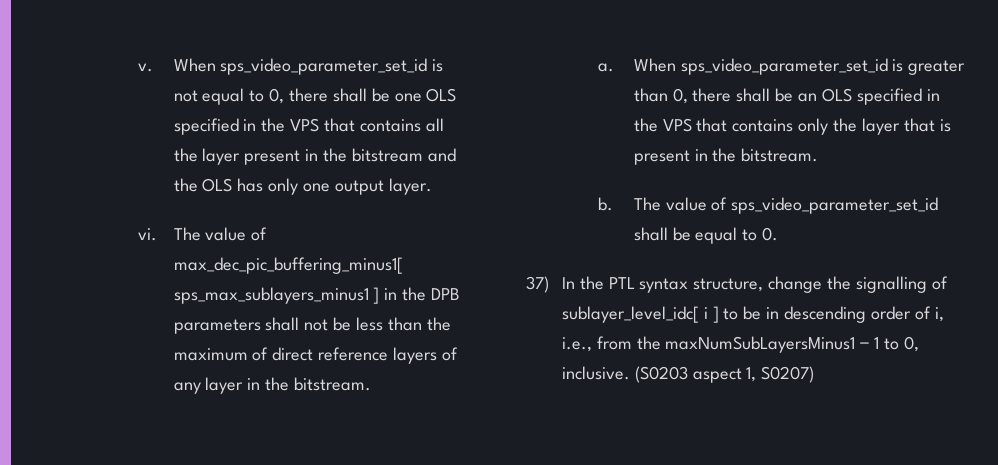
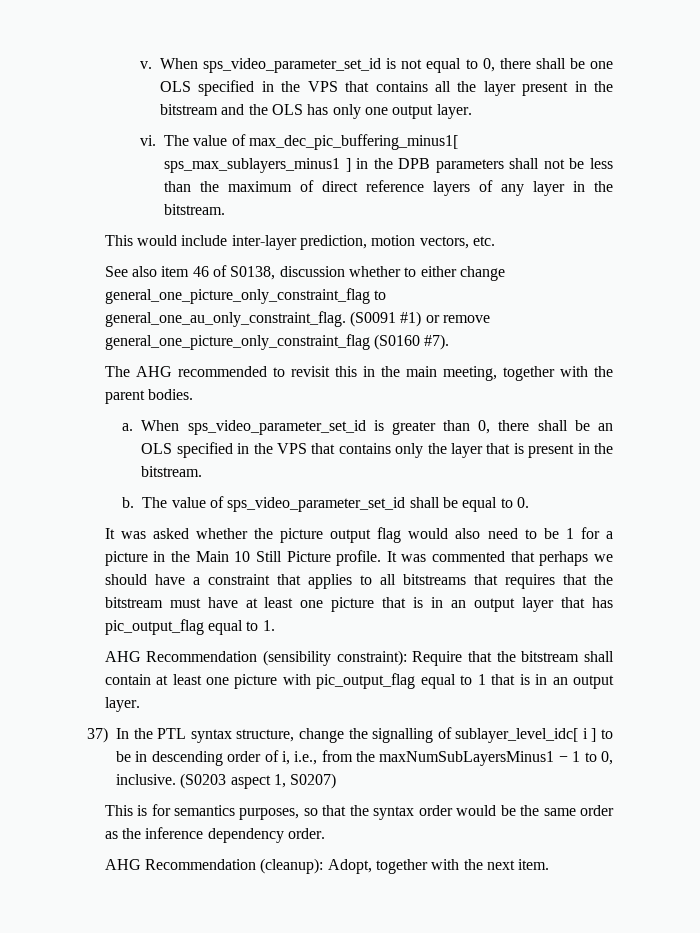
+ This would include inter-layer prediction, motion vectors, etc.
+ See also item 46 of S0138, discussion whether to either change general_one_picture_only_constraint_flag to general_one_au_only_constraint_flag. (S0091 #1) or remove general_one_picture_only_constraint_flag (S0160 #7).
+ The AHG recommended to revisit this in the main meeting, together with the parent bodies.
+ It was asked whether the picture output flag would also need to be 1 for a picture in the Main 10 Still Picture profile. It was commented that perhaps we should have a constraint that applies to all bitstreams that requires that the bitstream must have at least one picture that is in an output layer that has pic_output_flag equal to 1.
+ AHG Recommendation (sensibility constraint): Require that the bitstream shall contain at least one picture with pic_output_flag equal to 1 that is in an output layer.
+ This is for semantics purposes, so that the syntax order would be the same order as the inference dependency order.
+ AHG Recommendation (cleanup): Adopt, together with the next item.

